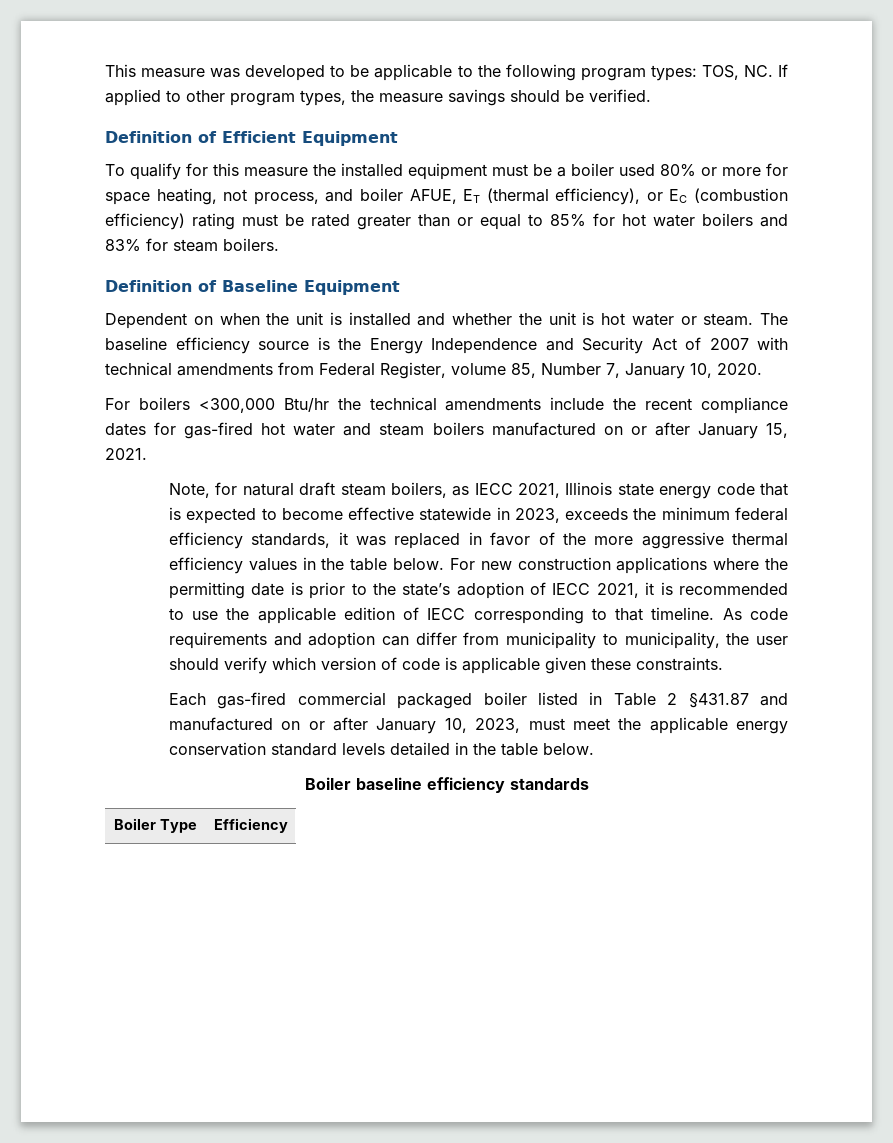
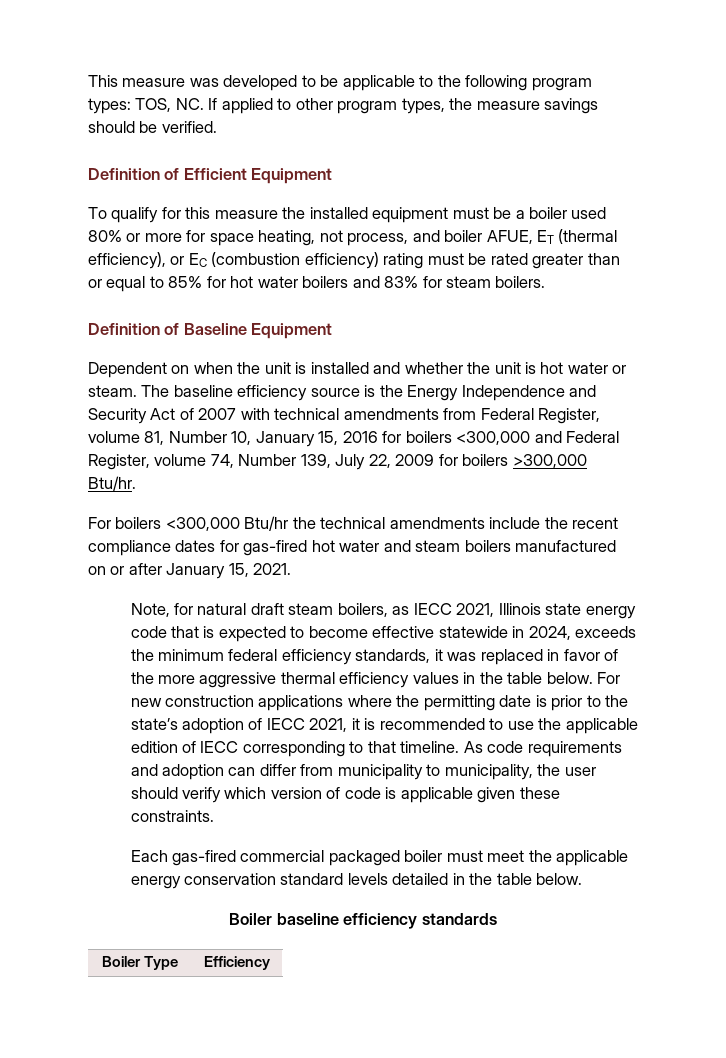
- The baseline efficiency source is the Energy Independence and Security Act of 2007 with technical amendments from Federal Register, volume 85, Number 7, January 10, 2020.
+ The baseline efficiency source is the Energy Independence and Security Act of 2007 with technical amendments from Federal Register, volume 81, Number 10, January 15, 2016 for boilers <300,000 and Federal Register, volume 74, Number 139, July 22, 2009 for boilers >300,000 Btu/hr.
- Note, for natural draft steam boilers, as IECC 2021, Illinois state energy code that is expected to become effective statewide in 2023, exceeds the minimum federal efficiency standards, it was replaced in favor of the more aggressive thermal efficiency values in the table below.
+ Note, for natural draft steam boilers, as IECC 2021, Illinois state energy code that is expected to become effective statewide in 2024, exceeds the minimum federal efficiency standards, it was replaced in favor of the more aggressive thermal efficiency values in the table below.
- Each gas-fired commercial packaged boiler listed in Table 2 §431.87 and manufactured on or after January 10, 2023, must meet the applicable energy conservation standard levels detailed in the table below.
+ Each gas-fired commercial packaged boiler must meet the applicable energy conservation standard levels detailed in the table below.

